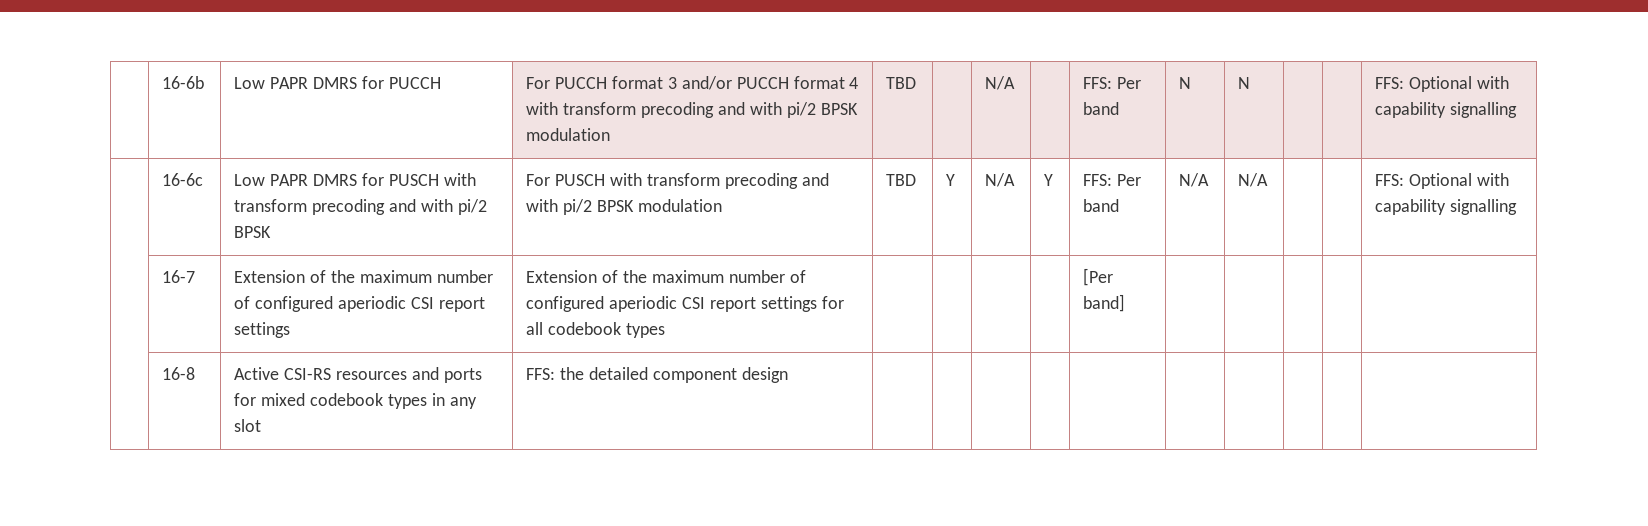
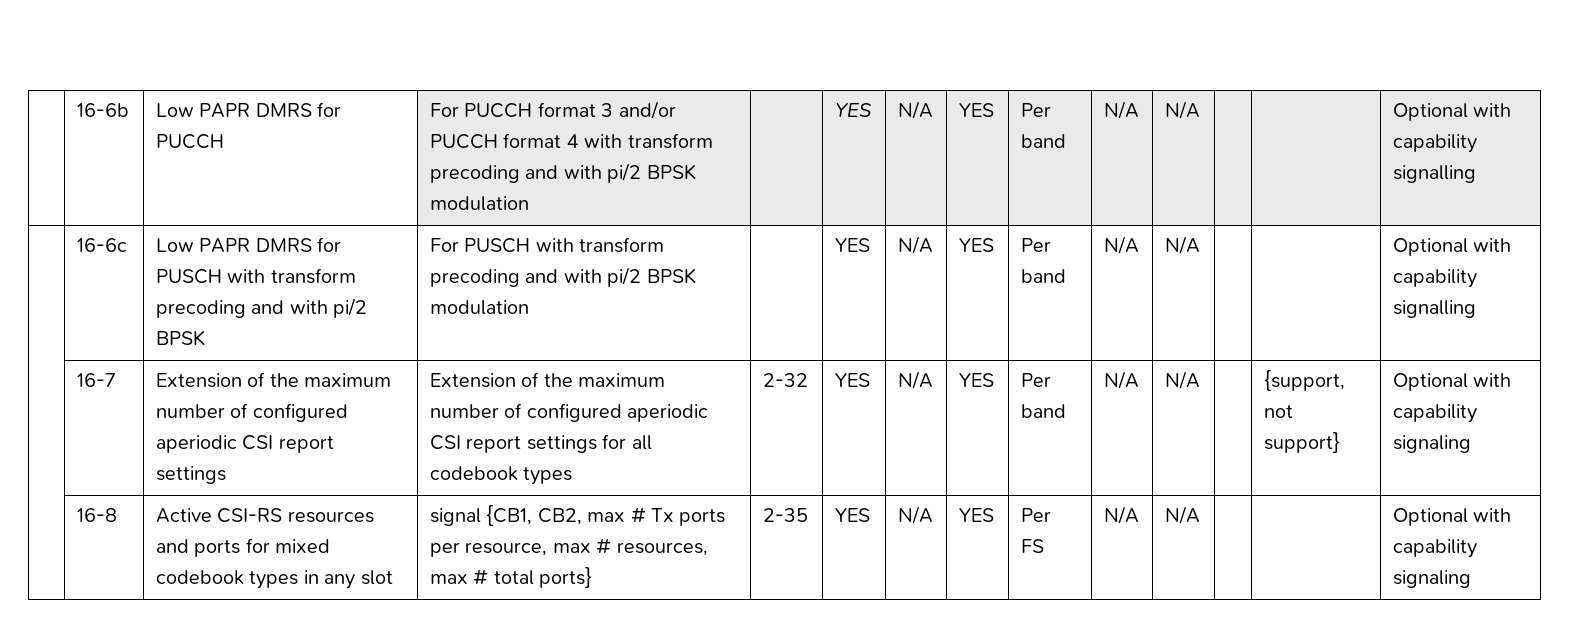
- | 16-6b | Low PAPR DMRS for PUCCH | For PUCCH format 3 and/or PUCCH format 4 with transform precoding and with pi/2 BPSK modulation | TBD | | N/A | | FFS: Per band | N | N | | | FFS: Optional with capability signalling
+ | 16-6b | Low PAPR DMRS for PUCCH | For PUCCH format 3 and/or PUCCH format 4 with transform precoding and with pi/2 BPSK modulation | | YES | N/A | YES | Per band | N/A | N/A | | | Optional with capability signalling
- | 16-6c | Low PAPR DMRS for PUSCH with transform precoding and with pi/2 BPSK | For PUSCH with transform precoding and with pi/2 BPSK modulation | TBD | Y | N/A | Y | FFS: Per band | N/A | N/A | | | FFS: Optional with capability signalling
+ | 16-6c | Low PAPR DMRS for PUSCH with transform precoding and with pi/2 BPSK | For PUSCH with transform precoding and with pi/2 BPSK modulation | | YES | N/A | YES | Per band | N/A | N/A | | | Optional with capability signalling
- [Per band]
+ 2-32 | YES | N/A | YES | Per band | N/A | N/A | | {support, not support} | Optional with capability signaling
- FFS: the detailed component design
+ signal {CB1, CB2, max # Tx ports per resource, max # resources, max # total ports} | 2-35 | YES | N/A | YES | Per FS | N/A | N/A | | | Optional with capability signaling

